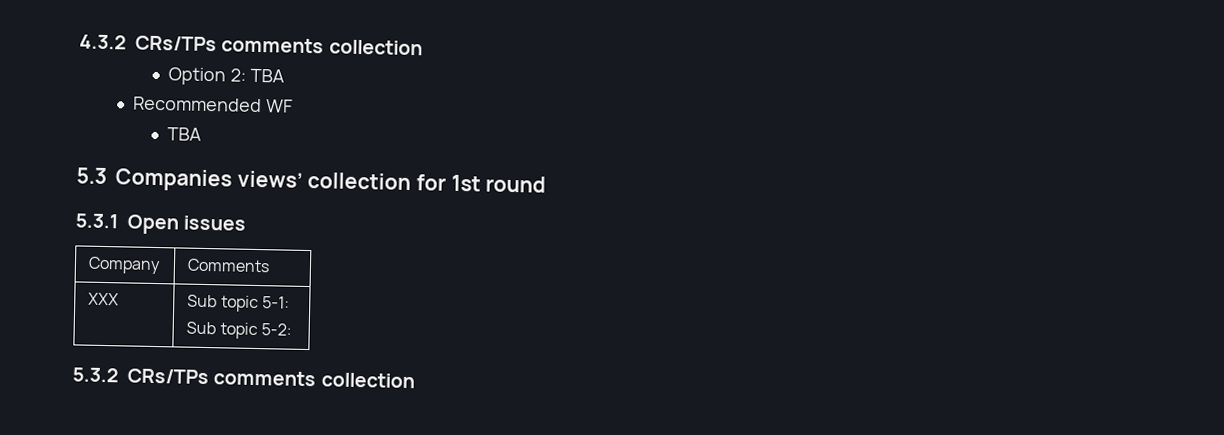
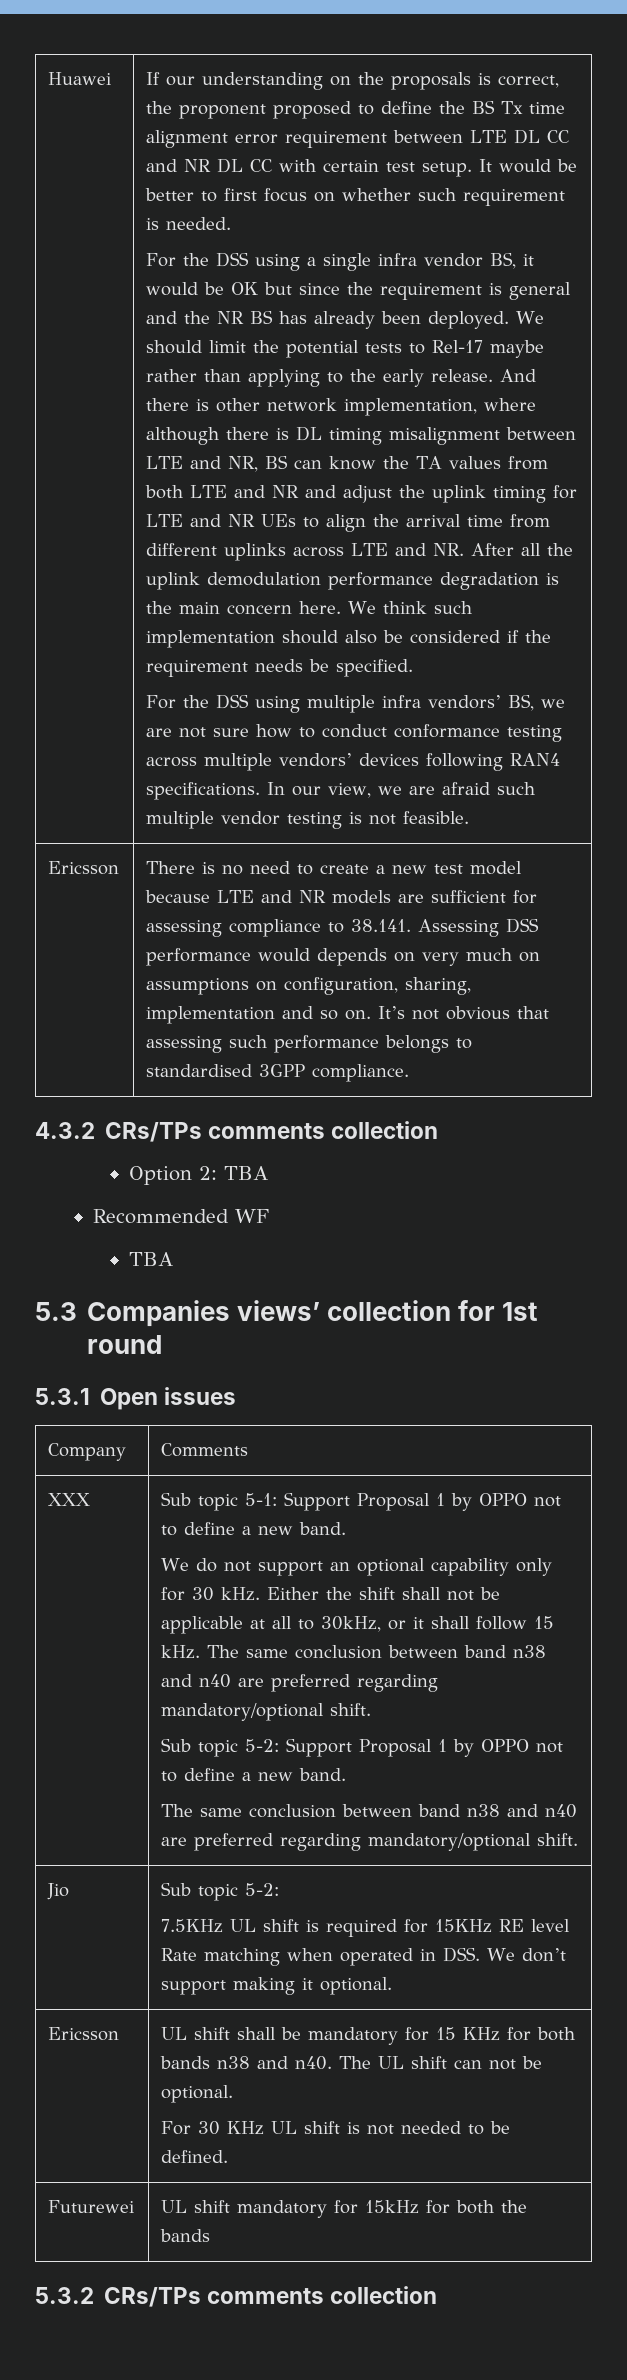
+ Huawei | If our understanding on the proposals is correct, the proponent proposed to define the BS Tx time alignment error requirement between LTE DL CC and NR DL CC with certain test setup. It would be better to first focus on whether such requirement is needed.
+ For the DSS using a single infra vendor BS, it would be OK but since the requirement is general and the NR BS has already been deployed. We should limit the potential tests to Rel-17 maybe rather than applying to the early release. And there is other network implementation, where although there is DL timing misalignment between LTE and NR, BS can know the TA values from both LTE and NR and adjust the uplink timing for LTE and NR UEs to align the arrival time from different uplinks across LTE and NR. After all the uplink demodulation performance degradation is the main concern here. We think such implementation should also be considered if the requirement needs be specified.
+ For the DSS using multiple infra vendors’ BS, we are not sure how to conduct conformance testing across multiple vendors’ devices following RAN4 specifications. In our view, we are afraid such multiple vendor testing is not feasible.
+ Ericsson | There is no need to create a new test model because LTE and NR models are sufficient for assessing compliance to 38.141. Assessing DSS performance would depends on very much on assumptions on configuration, sharing, implementation and so on. It’s not obvious that assessing such performance belongs to standardised 3GPP compliance.
- Sub topic 5-1:
- Sub topic 5-2:
+ Sub topic 5-1: Support Proposal 1 by OPPO not to define a new band.
+ We do not support an optional capability only for 30 kHz. Either the shift shall not be applicable at all to 30kHz, or it shall follow 15 kHz. The same conclusion between band n38 and n40 are preferred regarding mandatory/optional shift.
+ Sub topic 5-2: Support Proposal 1 by OPPO not to define a new band.
+ The same conclusion between band n38 and n40 are preferred regarding mandatory/optional shift.
+ Jio | Sub topic 5-2:
+ 7.5KHz UL shift is required for 15KHz RE level Rate matching when operated in DSS. We don’t support making it optional.
+ Ericsson | UL shift shall be mandatory for 15 KHz for both bands n38 and n40. The UL shift can not be optional.
+ For 30 KHz UL shift is not needed to be defined.
+ Futurewei | UL shift mandatory for 15kHz for both the bands

